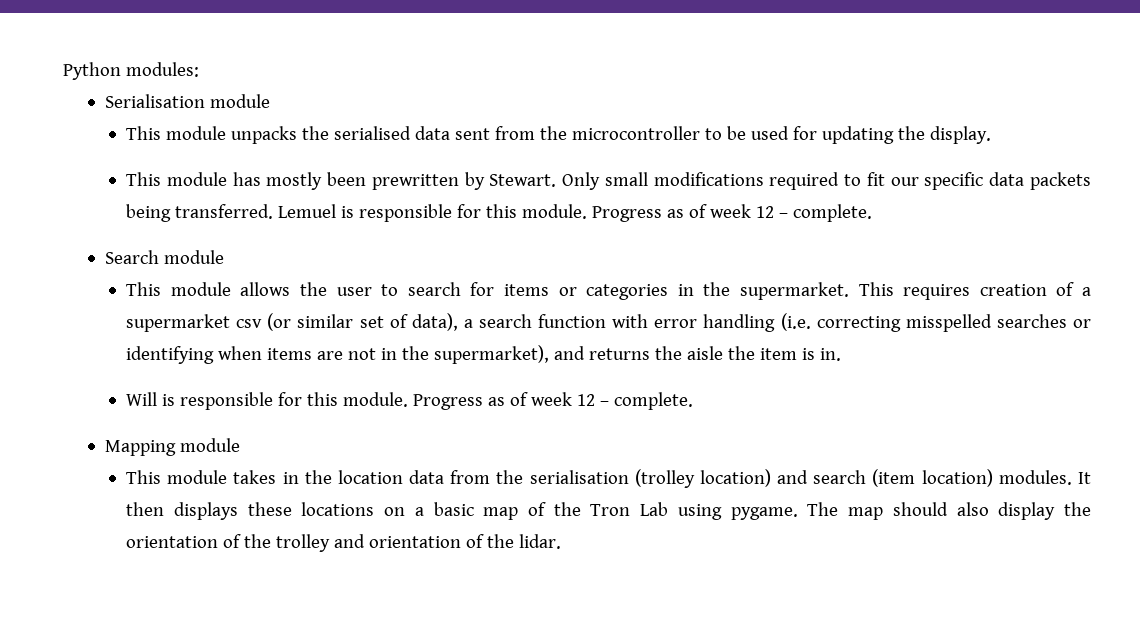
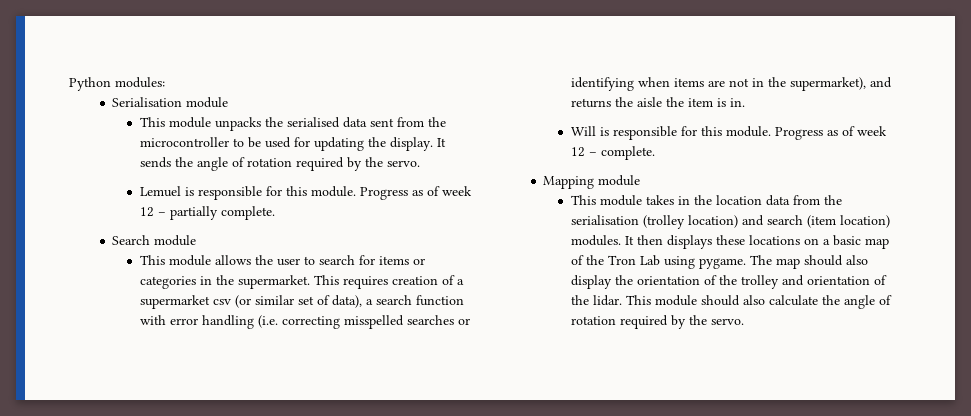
- This module unpacks the serialised data sent from the microcontroller to be used for updating the display.
- This module has mostly been prewritten by Stewart. Only small modifications required to fit our specific data packets being transferred. Lemuel is responsible for this module. Progress as of week 12 – complete.
+ This module unpacks the serialised data sent from the microcontroller to be used for updating the display. It sends the angle of rotation required by the servo.
+ Lemuel is responsible for this module. Progress as of week 12 – partially complete.
+ This module should also calculate the angle of rotation required by the servo.

